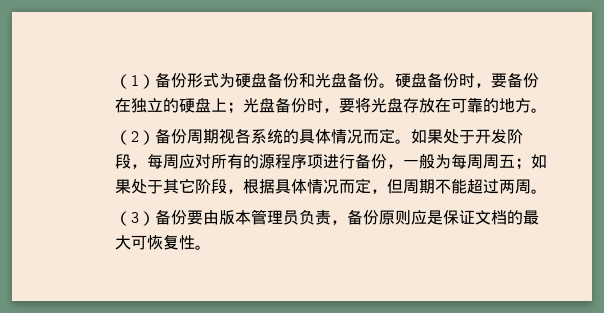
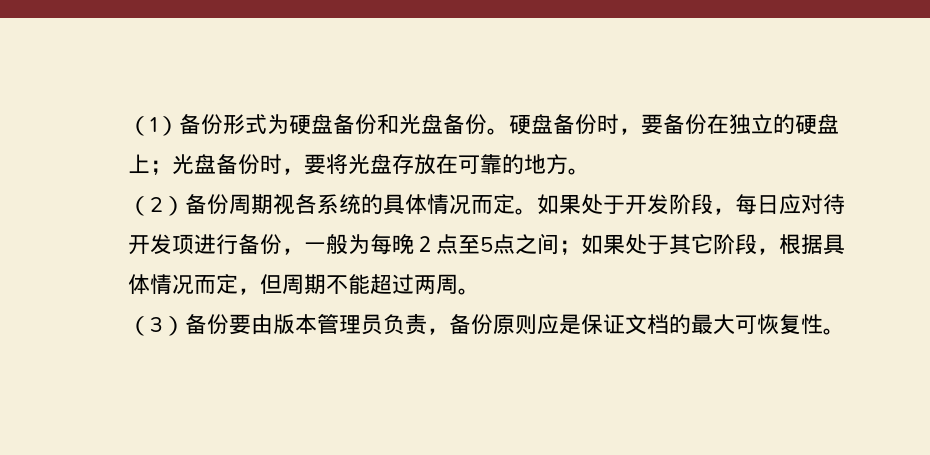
- 如果处于开发阶段，每周应对所有的源程序项进行备份，一般为每周周五；如果处于其它阶段，根据具体情况而定，但周期不能超过两周。
+ 如果处于开发阶段，每日应对待开发项进行备份，一般为每晚２点至5点之间；如果处于其它阶段，根据具体情况而定，但周期不能超过两周。

